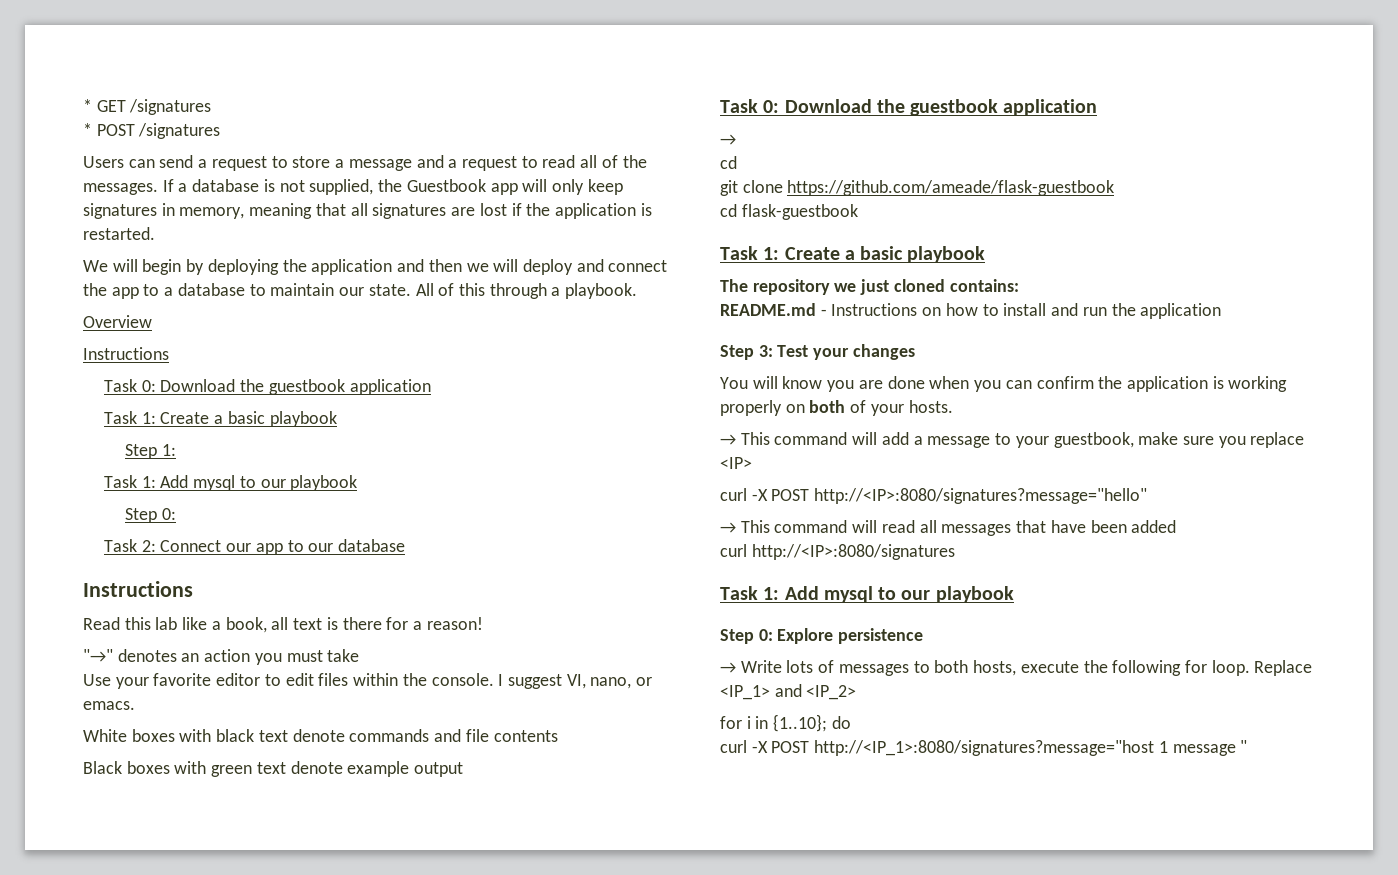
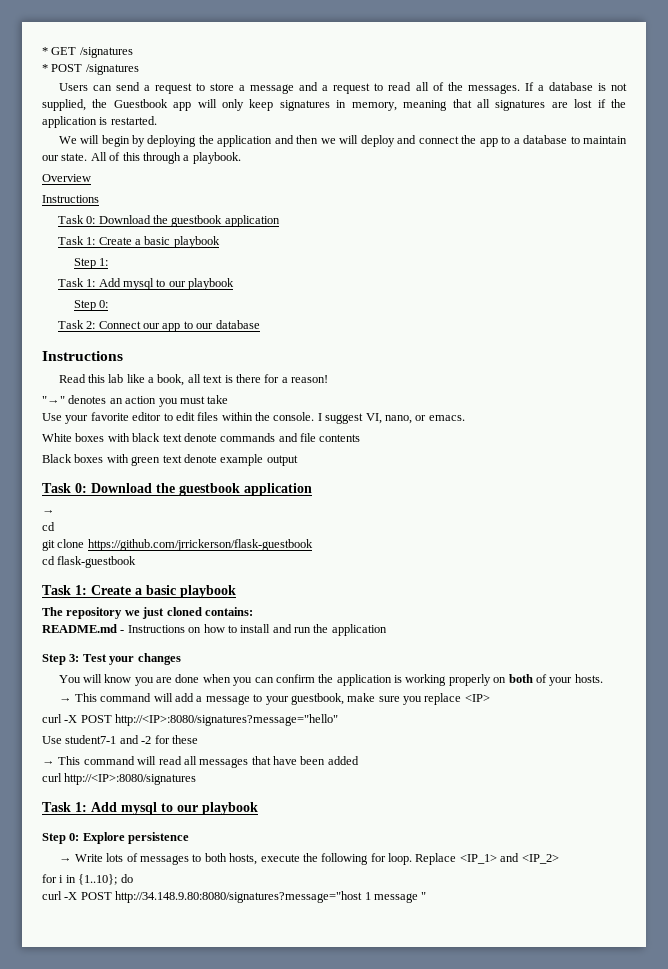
- git clone https://github.com/ameade/flask-guestbook
+ git clone https://github.com/jrrickerson/flask-guestbook
+ Use student7-1 and -2 for these
- curl -X POST http://<IP_1>:8080/signatures?message="host 1 message "
+ curl -X POST http://34.148.9.80:8080/signatures?message="host 1 message "

